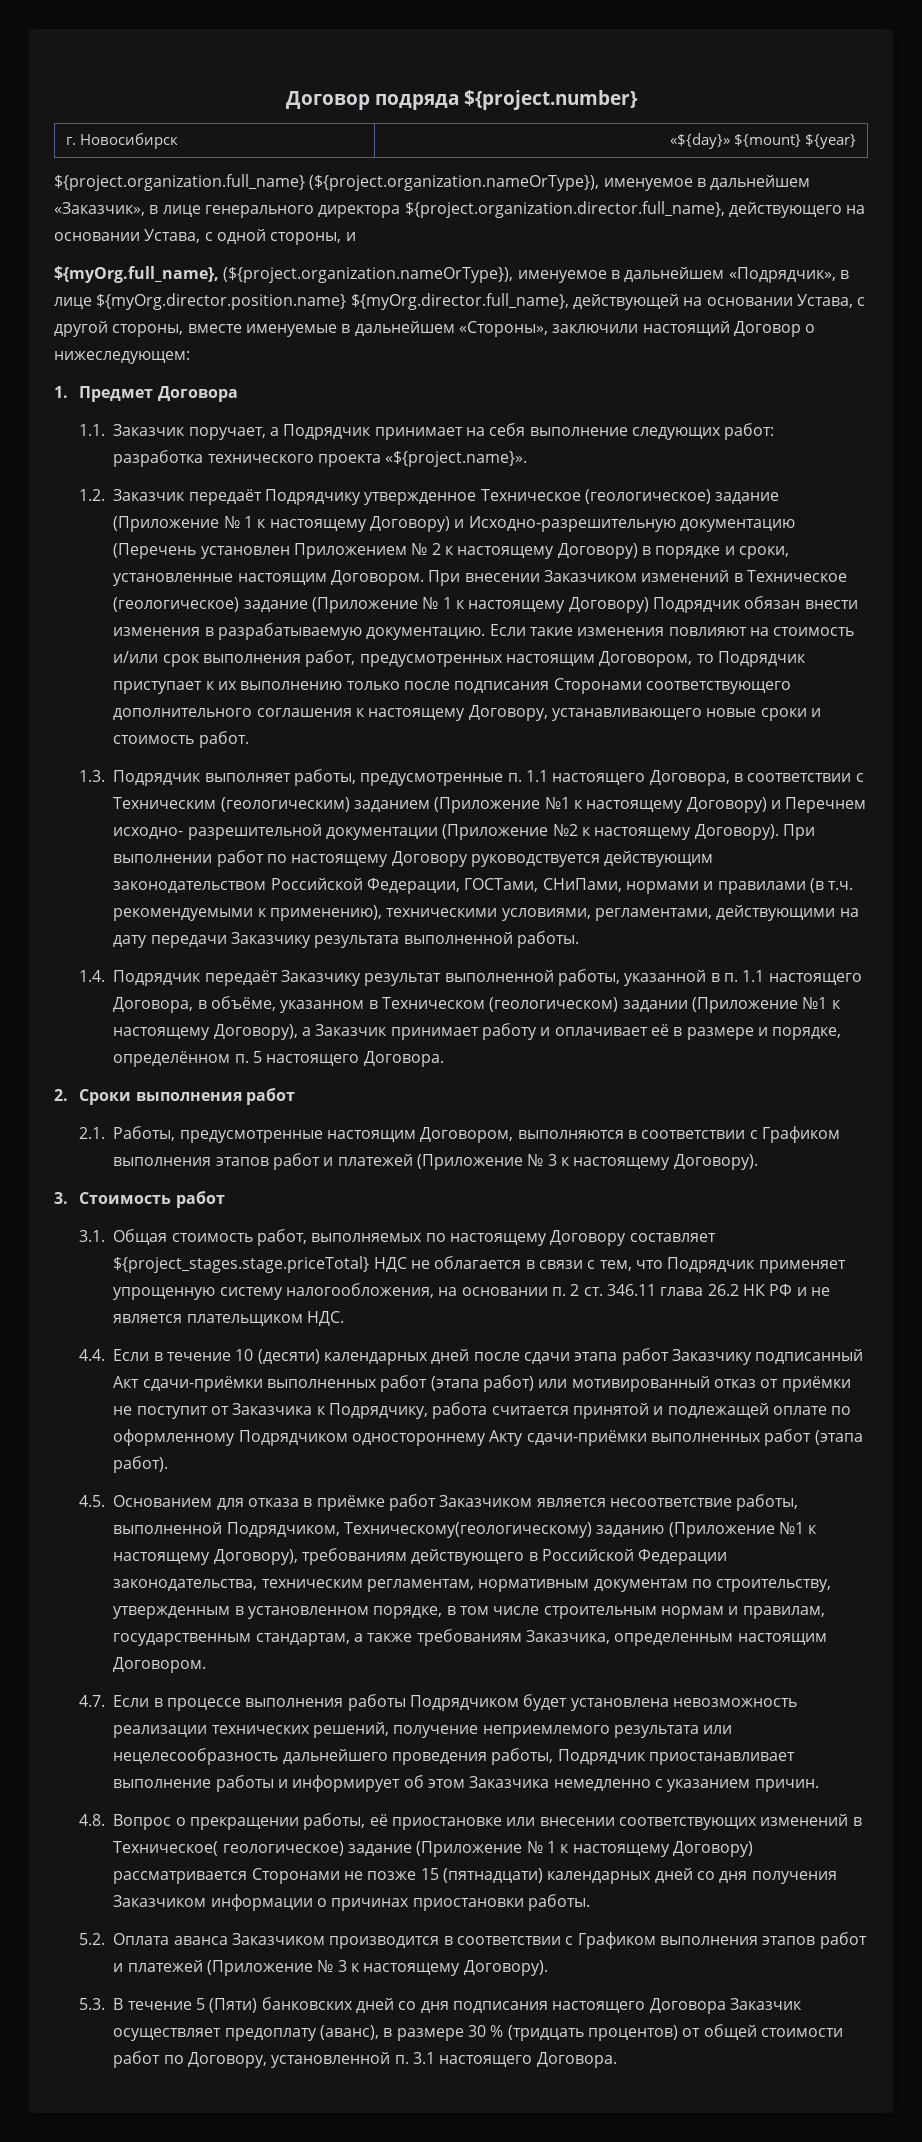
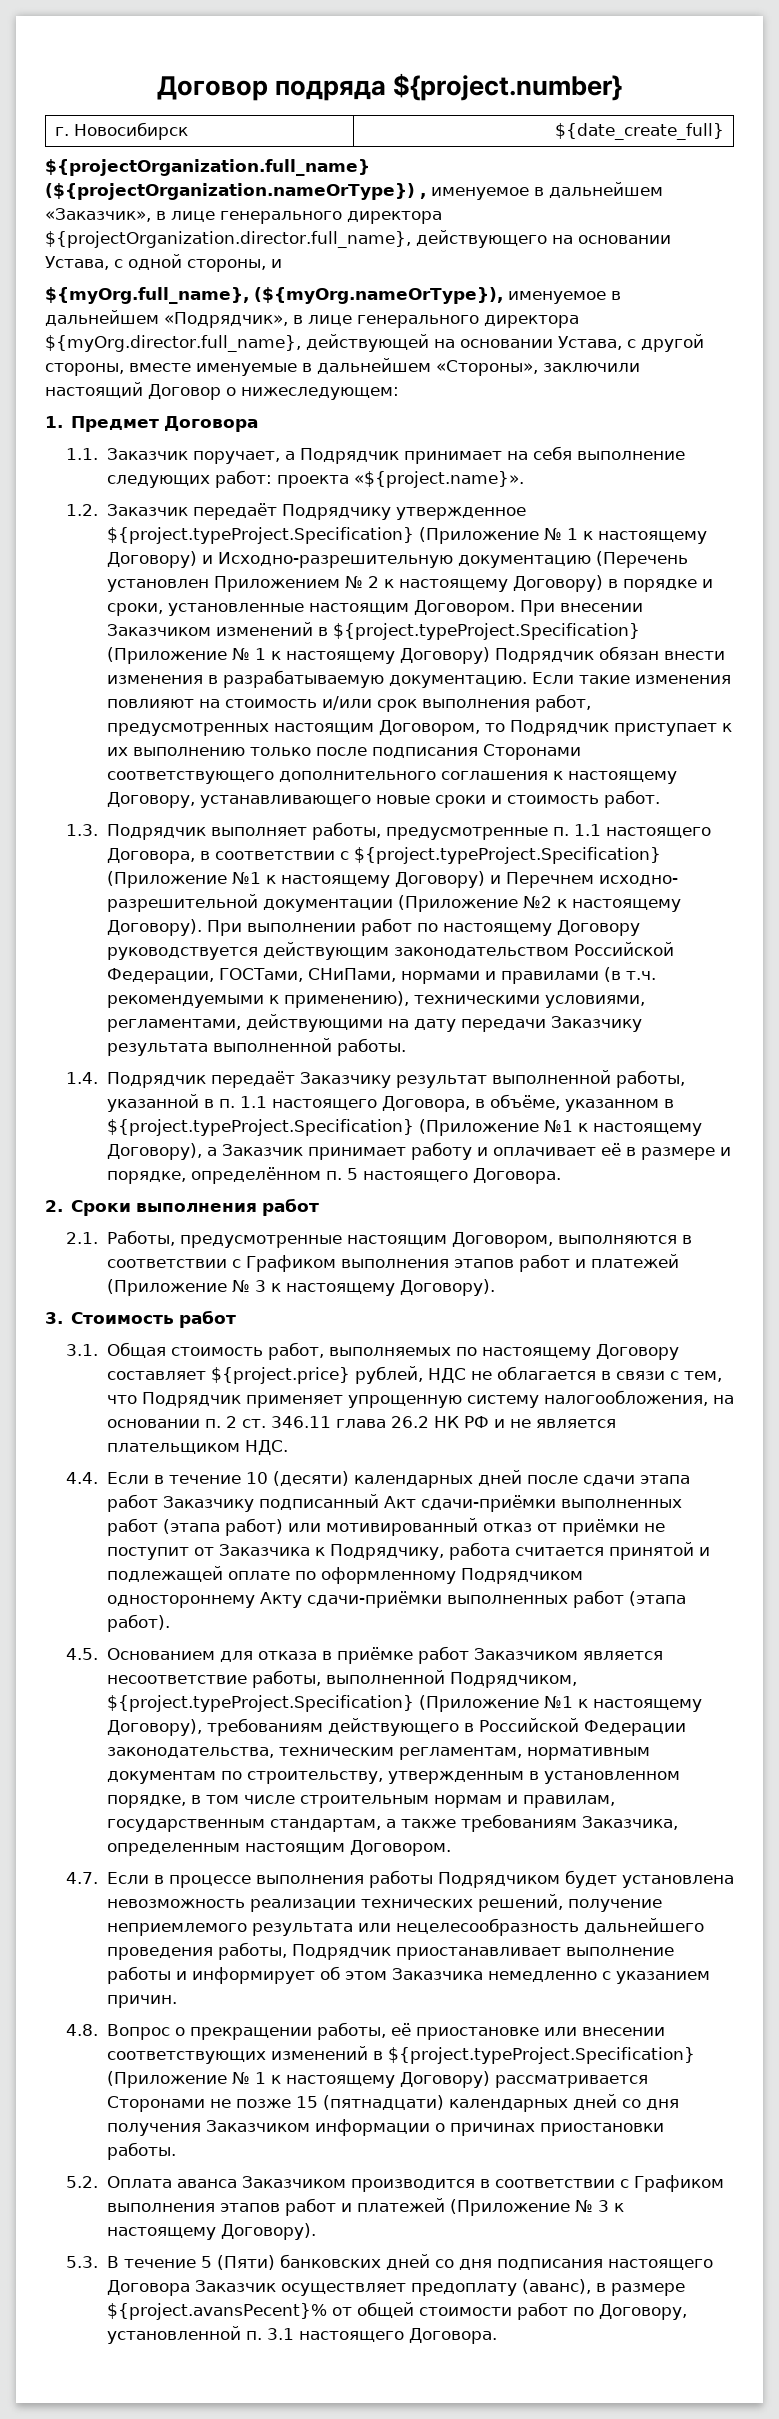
- г. Новосибирск | «${day}» ${mount} ${year}
- ${project.organization.full_name} (${project.organization.nameOrType}), именуемое в дальнейшем «Заказчик», в лице генерального директора ${project.organization.director.full_name}, действующего на основании Устава, с одной стороны, и
+ г. Новосибирск | ${date_create_full}
+ ${projectOrganization.full_name} (${projectOrganization.nameOrType}) , именуемое в дальнейшем «Заказчик», в лице генерального директора ${projectOrganization.director.full_name}, действующего на основании Устава, с одной стороны, и
- ${myOrg.full_name}, (${project.organization.nameOrType}), именуемое в дальнейшем «Подрядчик», в лице ${myOrg.director.position.name} ${myOrg.director.full_name}, действующей на основании Устава, с другой стороны, вместе именуемые в дальнейшем «Стороны», заключили настоящий Договор о нижеследующем:
+ ${myOrg.full_name}, (${myOrg.nameOrType}), именуемое в дальнейшем «Подрядчик», в лице генерального директора ${myOrg.director.full_name}, действующей на основании Устава, с другой стороны, вместе именуемые в дальнейшем «Стороны», заключили настоящий Договор о нижеследующем:
- 1.1. Заказчик поручает, а Подрядчик принимает на себя выполнение следующих работ: разработка технического проекта «${project.name}».
+ 1.1. Заказчик поручает, а Подрядчик принимает на себя выполнение следующих работ: проекта «${project.name}».
- 1.2. Заказчик передаёт Подрядчику утвержденное Техническое (геологическое) задание (Приложение № 1 к настоящему Договору) и Исходно-разрешительную документацию (Перечень установлен Приложением № 2 к настоящему Договору) в порядке и сроки, установленные настоящим Договором.
+ 1.2. Заказчик передаёт Подрядчику утвержденное ${project.typeProject.Specification} (Приложение № 1 к настоящему Договору) и Исходно-разрешительную документацию (Перечень установлен Приложением № 2 к настоящему Договору) в порядке и сроки, установленные настоящим Договором.
- При внесении Заказчиком изменений в Техническое (геологическое) задание (Приложение № 1 к настоящему Договору) Подрядчик обязан внести изменения в разрабатываемую документацию.
+ При внесении Заказчиком изменений в ${project.typeProject.Specification} (Приложение № 1 к настоящему Договору) Подрядчик обязан внести изменения в разрабатываемую документацию.
- 1.3. Подрядчик выполняет работы, предусмотренные п. 1.1 настоящего Договора, в соответствии с Техническим (геологическим) заданием (Приложение №1 к настоящему Договору) и Перечнем исходно- разрешительной документации (Приложение №2 к настоящему Договору).
+ 1.3. Подрядчик выполняет работы, предусмотренные п. 1.1 настоящего Договора, в соответствии с ${project.typeProject.Specification} (Приложение №1 к настоящему Договору) и Перечнем исходно- разрешительной документации (Приложение №2 к настоящему Договору).
- 1.4. Подрядчик передаёт Заказчику результат выполненной работы, указанной в п. 1.1 настоящего Договора, в объёме, указанном в Техническом (геологическом) задании (Приложение №1 к настоящему Договору), а Заказчик принимает работу и оплачивает её в размере и порядке, определённом п. 5 настоящего Договора.
+ 1.4. Подрядчик передаёт Заказчику результат выполненной работы, указанной в п. 1.1 настоящего Договора, в объёме, указанном в ${project.typeProject.Specification} (Приложение №1 к настоящему Договору), а Заказчик принимает работу и оплачивает её в размере и порядке, определённом п. 5 настоящего Договора.
- 3.1. Общая стоимость работ, выполняемых по настоящему Договору составляет ${project_stages.stage.priceTotal} НДС не облагается в связи с тем, что Подрядчик применяет упрощенную систему налогообложения, на основании п. 2 ст. 346.11 глава 26.2 НК РФ и не является плательщиком НДС.
+ 3.1. Общая стоимость работ, выполняемых по настоящему Договору составляет ${project.price} рублей, НДС не облагается в связи с тем, что Подрядчик применяет упрощенную систему налогообложения, на основании п. 2 ст. 346.11 глава 26.2 НК РФ и не является плательщиком НДС.
- 4.5. Основанием для отказа в приёмке работ Заказчиком является несоответствие работы, выполненной Подрядчиком, Техническому(геологическому) заданию (Приложение №1 к настоящему Договору), требованиям действующего в Российской Федерации законодательства, техническим регламентам, нормативным документам по строительству, утвержденным в установленном порядке, в том числе строительным нормам и правилам, государственным стандартам, а также требованиям Заказчика, определенным настоящим Договором.
+ 4.5. Основанием для отказа в приёмке работ Заказчиком является несоответствие работы, выполненной Подрядчиком, ${project.typeProject.Specification} (Приложение №1 к настоящему Договору), требованиям действующего в Российской Федерации законодательства, техническим регламентам, нормативным документам по строительству, утвержденным в установленном порядке, в том числе строительным нормам и правилам, государственным стандартам, а также требованиям Заказчика, определенным настоящим Договором.
- 4.8. Вопрос о прекращении работы, её приостановке или внесении соответствующих изменений в Техническое( геологическое) задание (Приложение № 1 к настоящему Договору) рассматривается Сторонами не позже 15 (пятнадцати) календарных дней со дня получения Заказчиком информации о причинах приостановки работы.
+ 4.8. Вопрос о прекращении работы, её приостановке или внесении соответствующих изменений в ${project.typeProject.Specification} (Приложение № 1 к настоящему Договору) рассматривается Сторонами не позже 15 (пятнадцати) календарных дней со дня получения Заказчиком информации о причинах приостановки работы.
- 5.3. В течение 5 (Пяти) банковских дней со дня подписания настоящего Договора Заказчик осуществляет предоплату (аванс), в размере 30 % (тридцать процентов) от общей стоимости работ по Договору, установленной п. 3.1 настоящего Договора.
+ 5.3. В течение 5 (Пяти) банковских дней со дня подписания настоящего Договора Заказчик осуществляет предоплату (аванс), в размере ${project.avansPecent}% от общей стоимости работ по Договору, установленной п. 3.1 настоящего Договора.

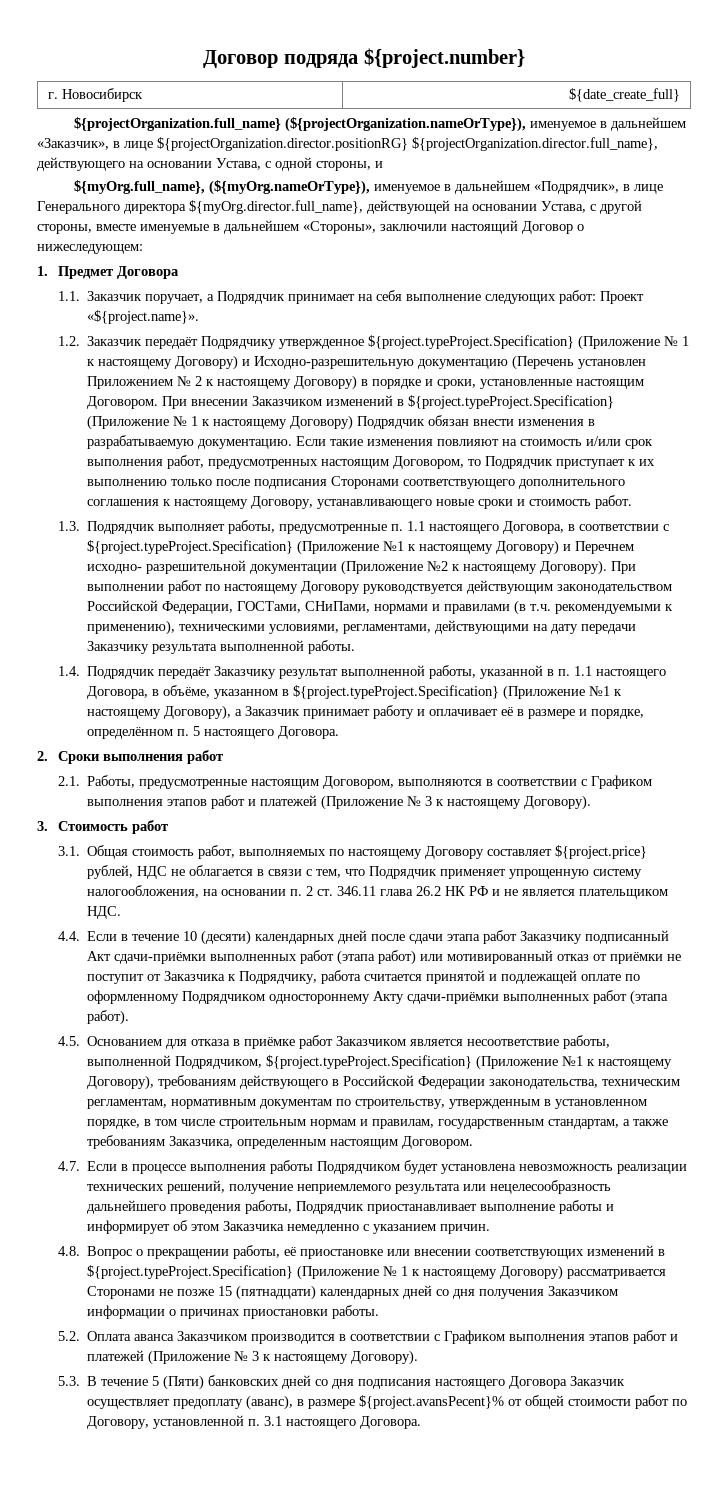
- ${projectOrganization.full_name} (${projectOrganization.nameOrType}) , именуемое в дальнейшем «Заказчик», в лице генерального директора ${projectOrganization.director.full_name}, действующего на основании Устава, с одной стороны, и
+ ${projectOrganization.full_name} (${projectOrganization.nameOrType}), именуемое в дальнейшем «Заказчик», в лице ${projectOrganization.director.positionRG} ${projectOrganization.director.full_name}, действующего на основании Устава, с одной стороны, и
- ${myOrg.full_name}, (${myOrg.nameOrType}), именуемое в дальнейшем «Подрядчик», в лице генерального директора ${myOrg.director.full_name}, действующей на основании Устава, с другой стороны, вместе именуемые в дальнейшем «Стороны», заключили настоящий Договор о нижеследующем:
+ ${myOrg.full_name}, (${myOrg.nameOrType}), именуемое в дальнейшем «Подрядчик», в лице Генерального директора ${myOrg.director.full_name}, действующей на основании Устава, с другой стороны, вместе именуемые в дальнейшем «Стороны», заключили настоящий Договор о нижеследующем:
- 1.1. Заказчик поручает, а Подрядчик принимает на себя выполнение следующих работ: проекта «${project.name}».
+ 1.1. Заказчик поручает, а Подрядчик принимает на себя выполнение следующих работ: Проект «${project.name}».

